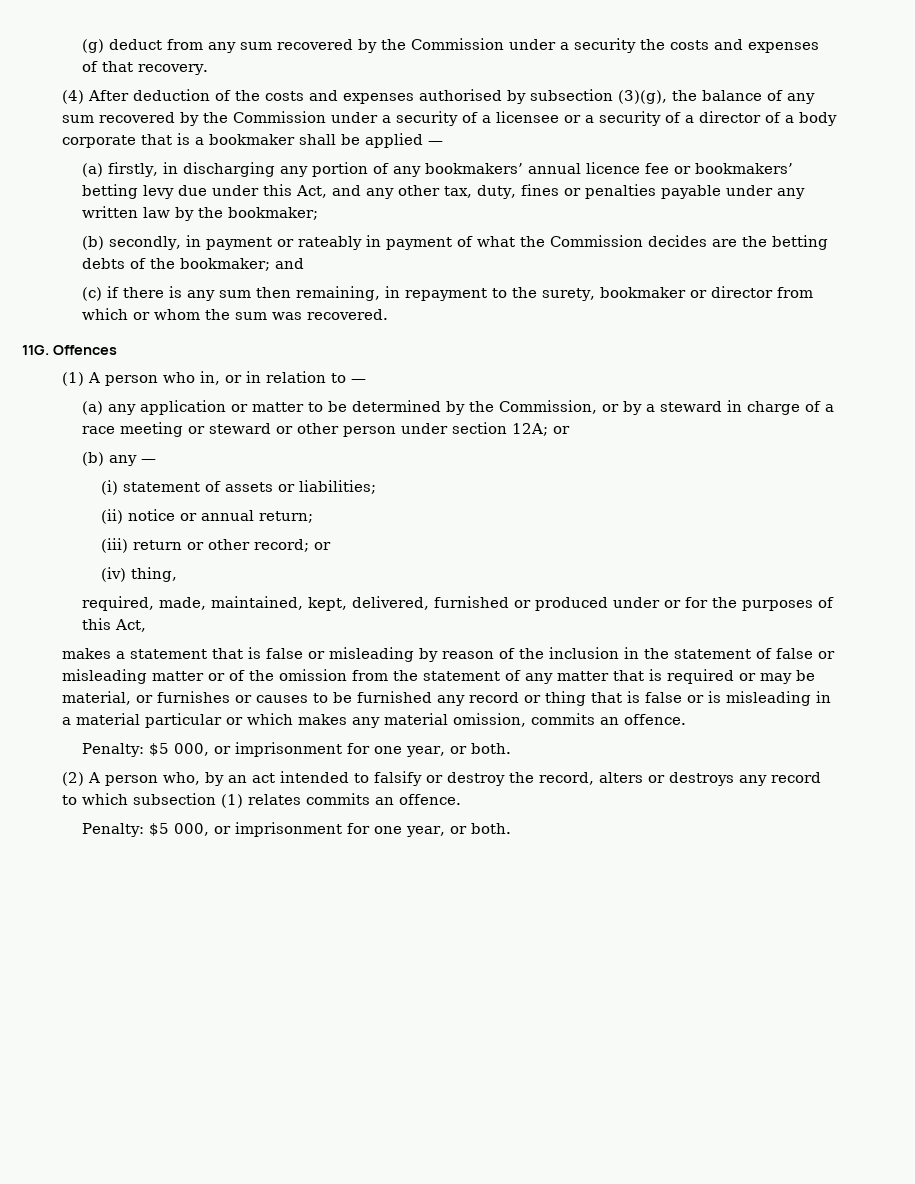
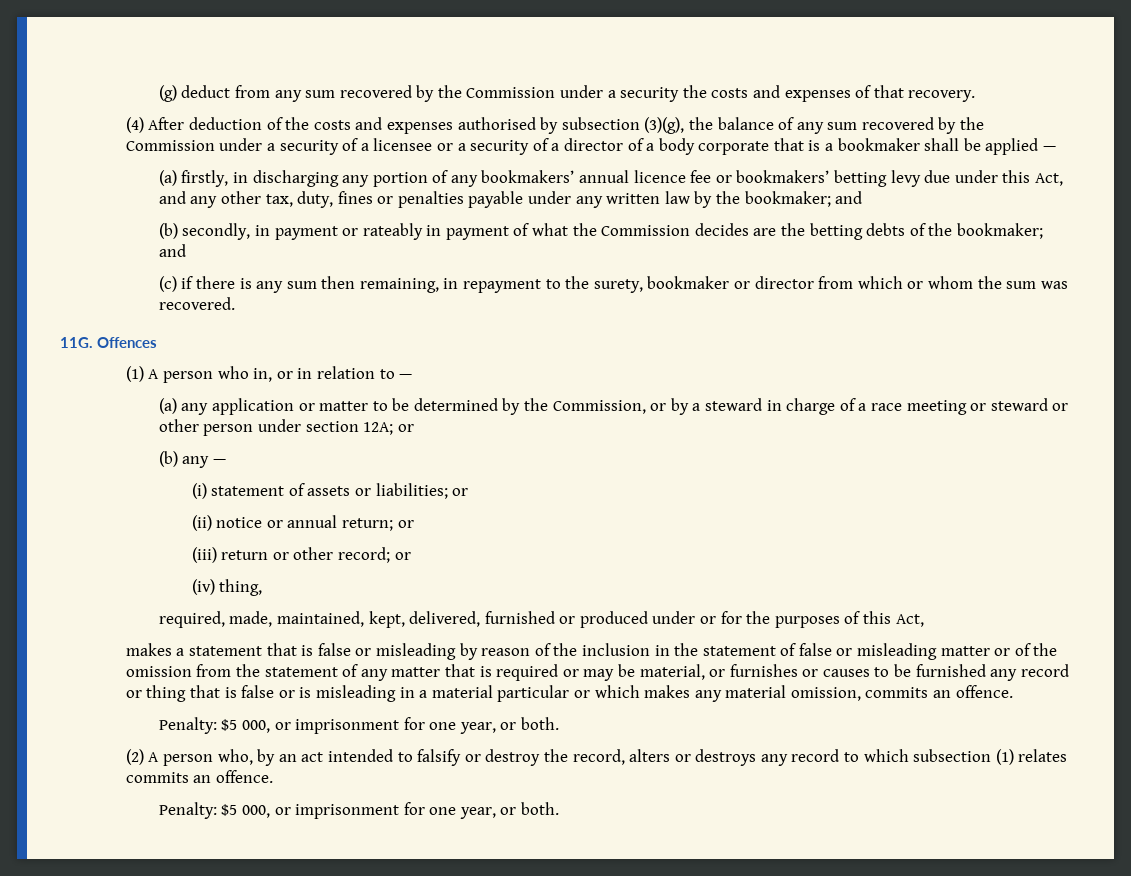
- (a) firstly, in discharging any portion of any bookmakers’ annual licence fee or bookmakers’ betting levy due under this Act, and any other tax, duty, fines or penalties payable under any written law by the bookmaker;
+ (a) firstly, in discharging any portion of any bookmakers’ annual licence fee or bookmakers’ betting levy due under this Act, and any other tax, duty, fines or penalties payable under any written law by the bookmaker; and
- (i) statement of assets or liabilities;
+ (i) statement of assets or liabilities; or
- (ii) notice or annual return;
+ (ii) notice or annual return; or

